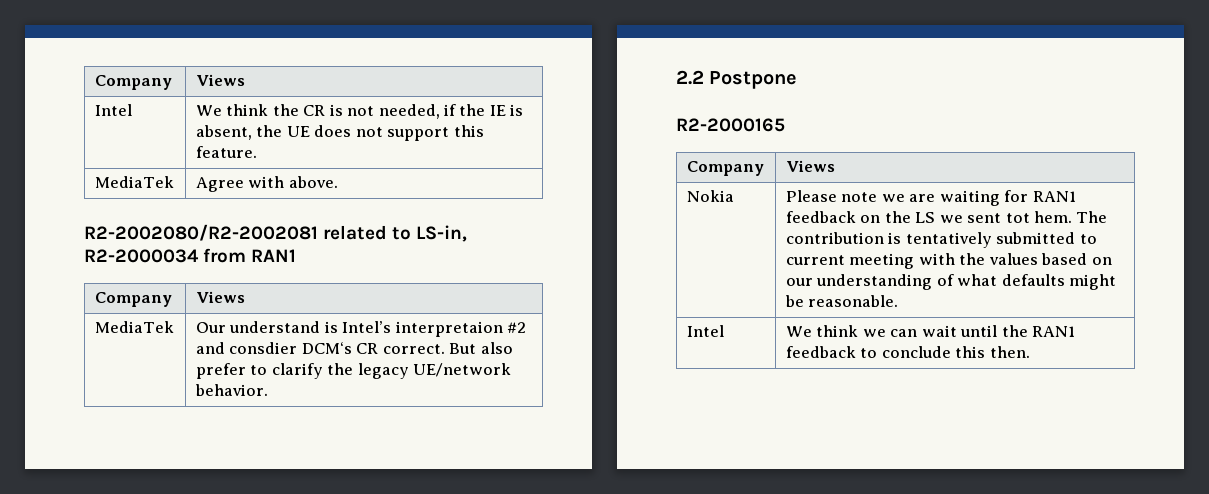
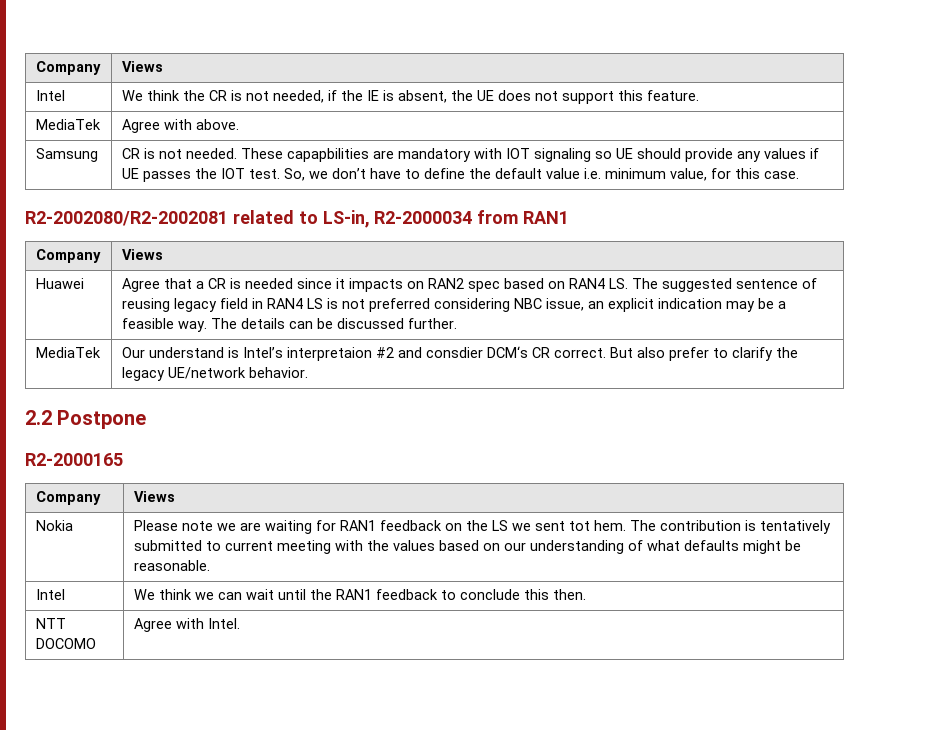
+ Samsung | CR is not needed. These capapbilities are mandatory with IOT signaling so UE should provide any values if UE passes the IOT test. So, we don’t have to define the default value i.e. minimum value, for this case.
+ Huawei | Agree that a CR is needed since it impacts on RAN2 spec based on RAN4 LS. The suggested sentence of reusing legacy field in RAN4 LS is not preferred considering NBC issue, an explicit indication may be a feasible way. The details can be discussed further.
+ NTT DOCOMO | Agree with Intel.

